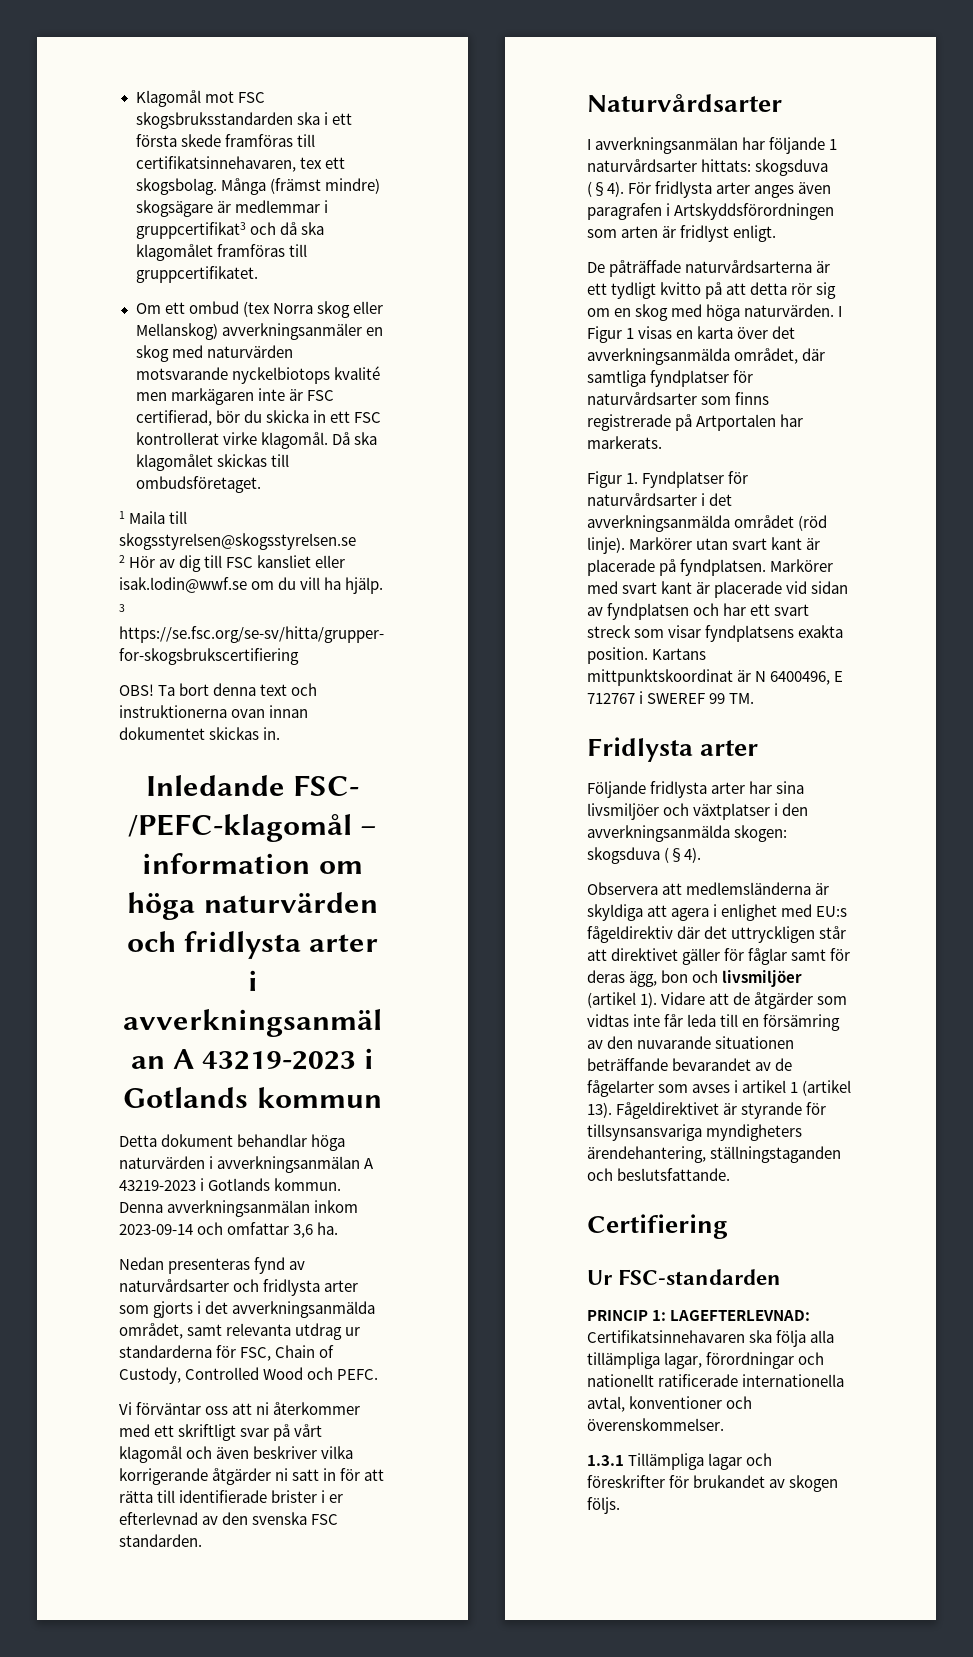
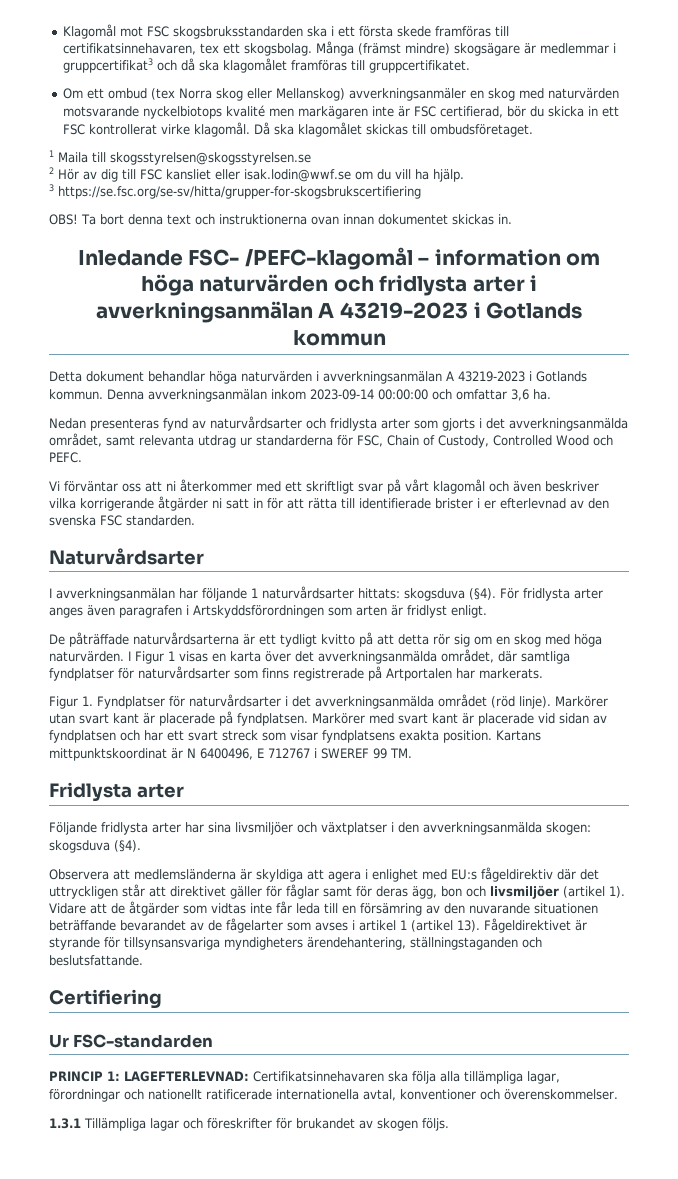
- Denna avverkningsanmälan inkom 2023-09-14 och omfattar 3,6 ha.
+ Denna avverkningsanmälan inkom 2023-09-14 00:00:00 och omfattar 3,6 ha.

